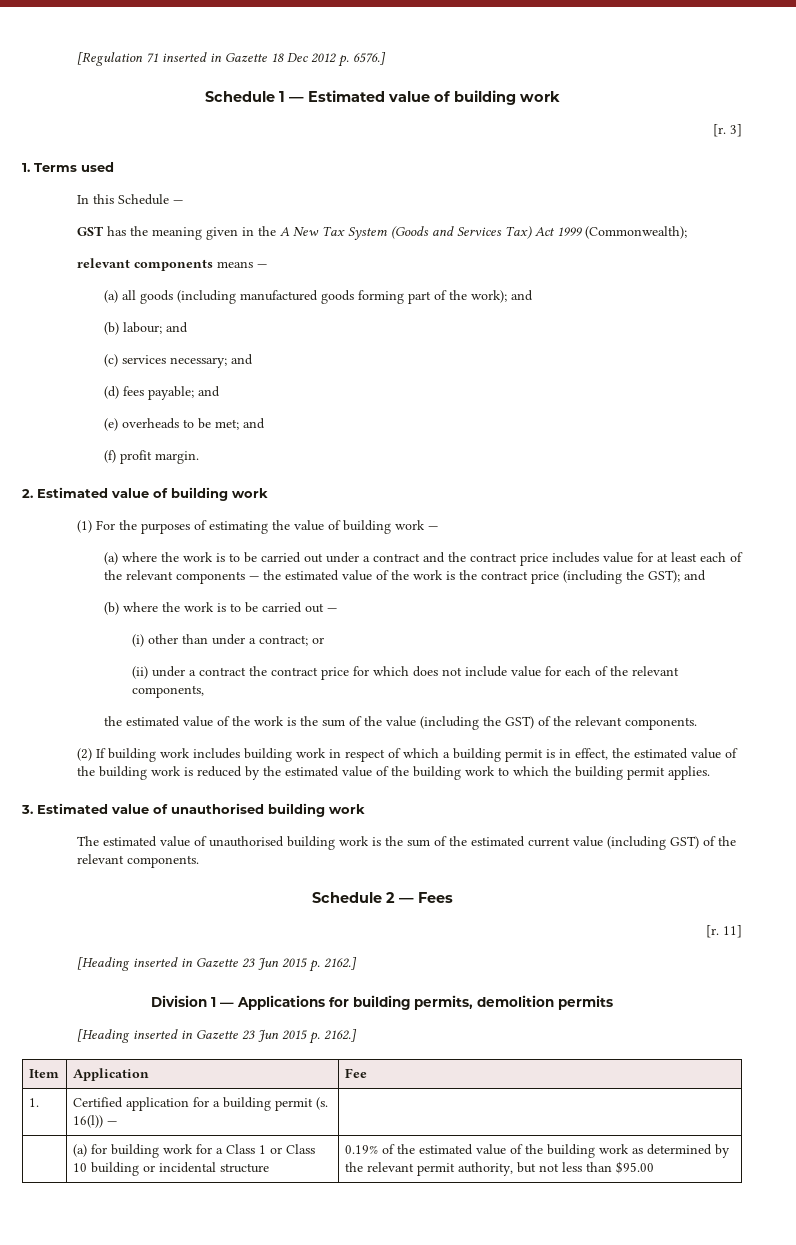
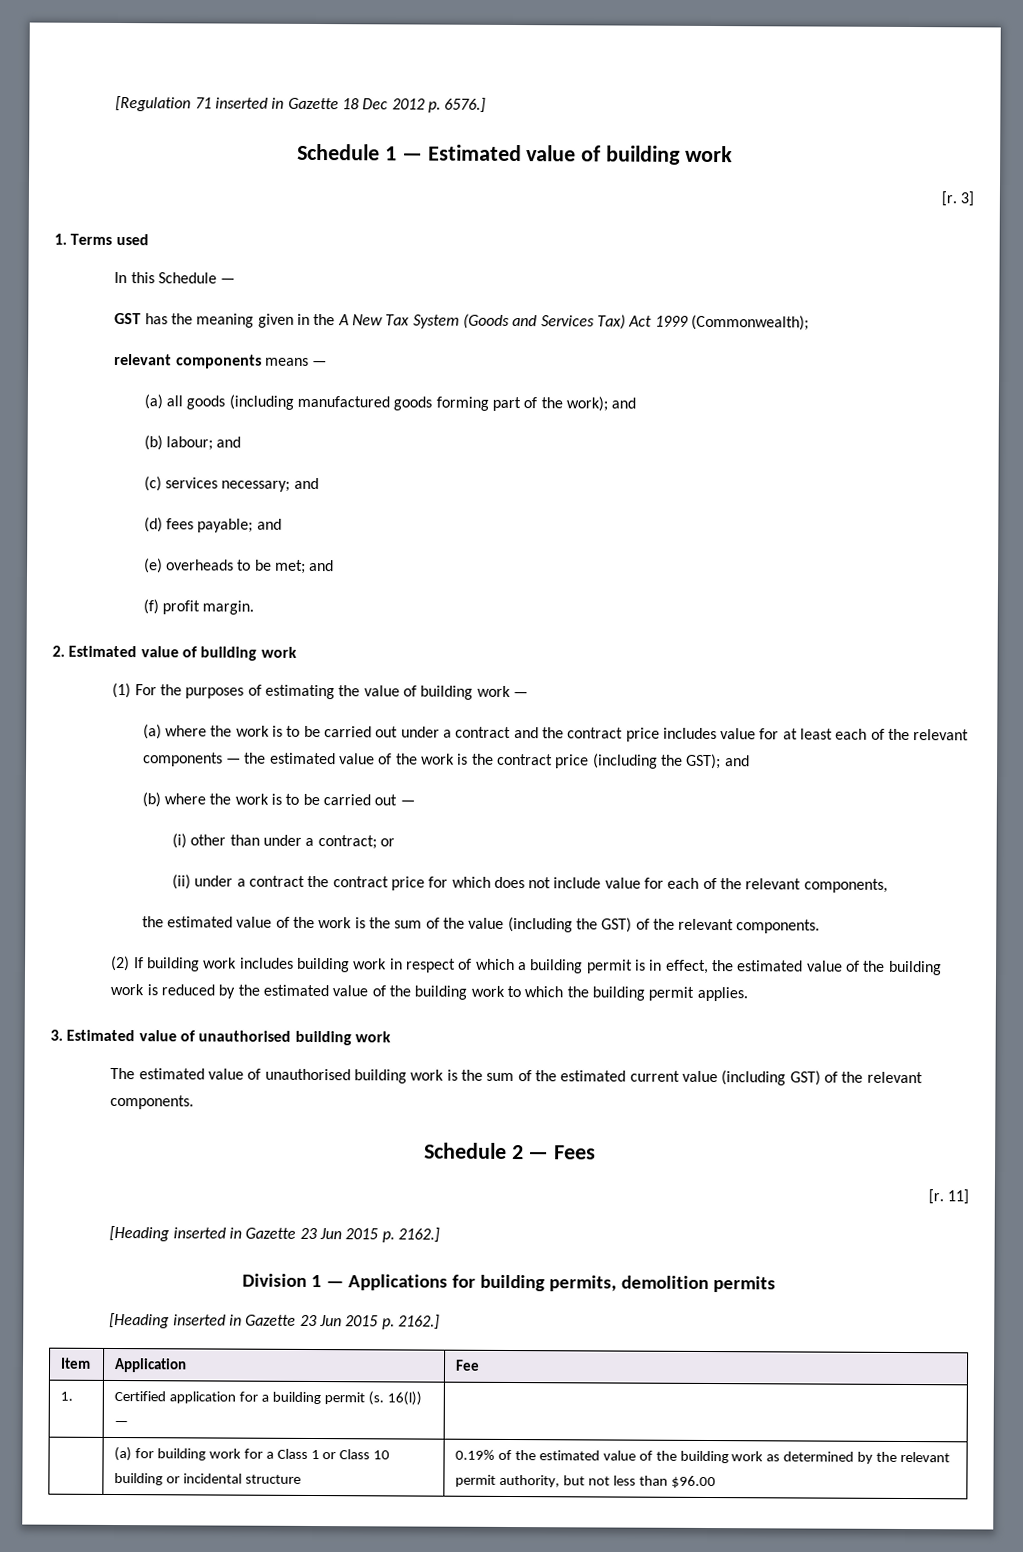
- | (a) for building work for a Class 1 or Class 10 building or incidental structure | 0.19% of the estimated value of the building work as determined by the relevant permit authority, but not less than $95.00
+ | (a) for building work for a Class 1 or Class 10 building or incidental structure | 0.19% of the estimated value of the building work as determined by the relevant permit authority, but not less than $96.00

